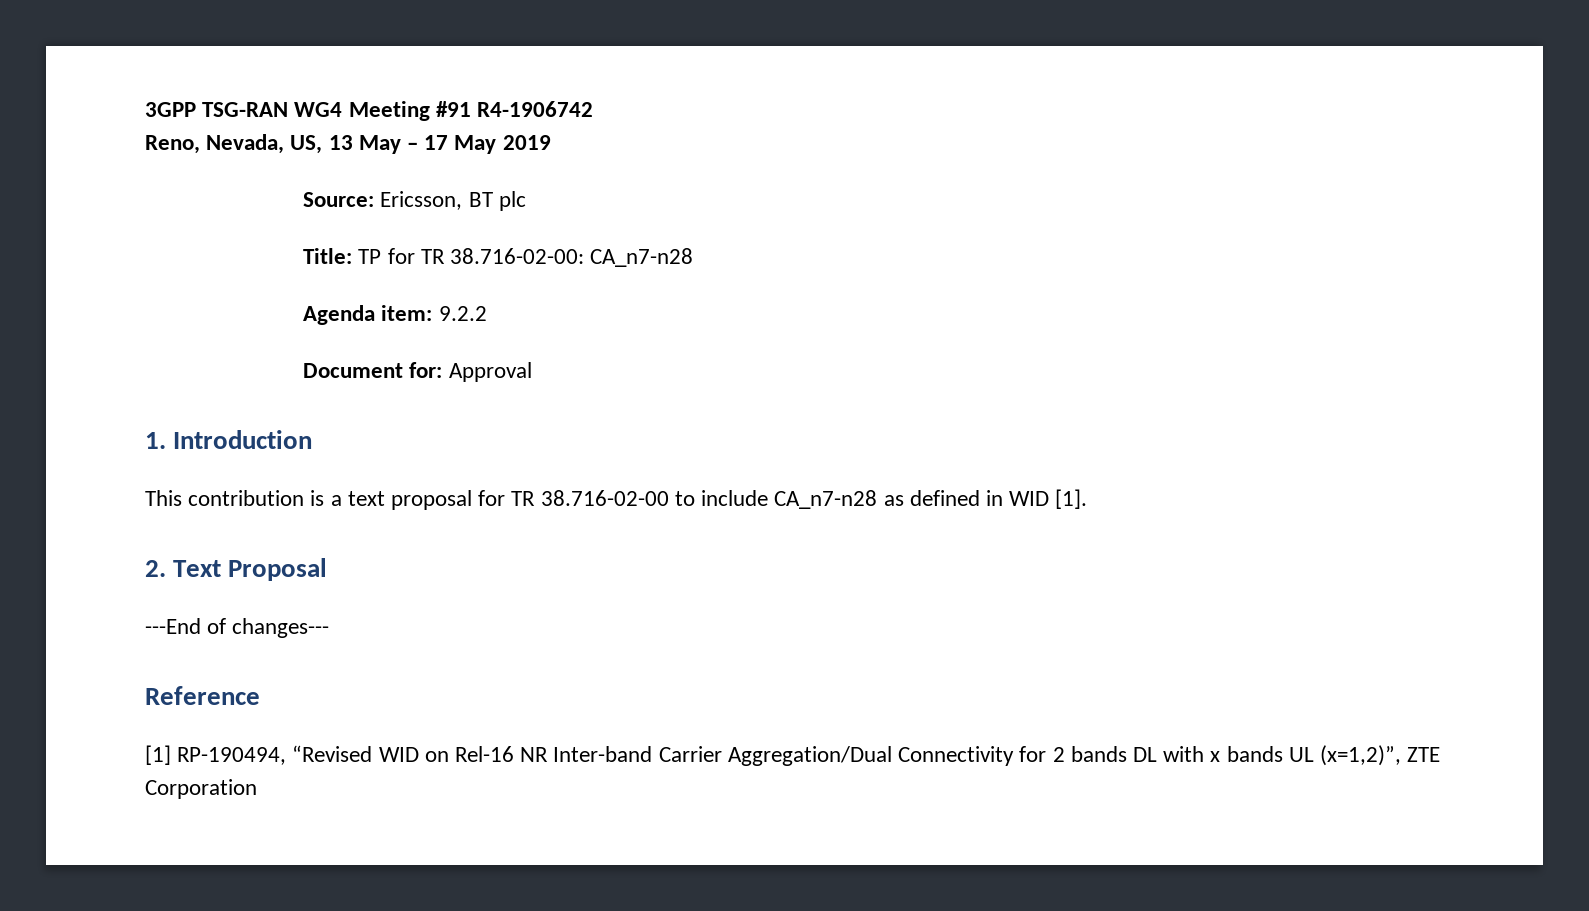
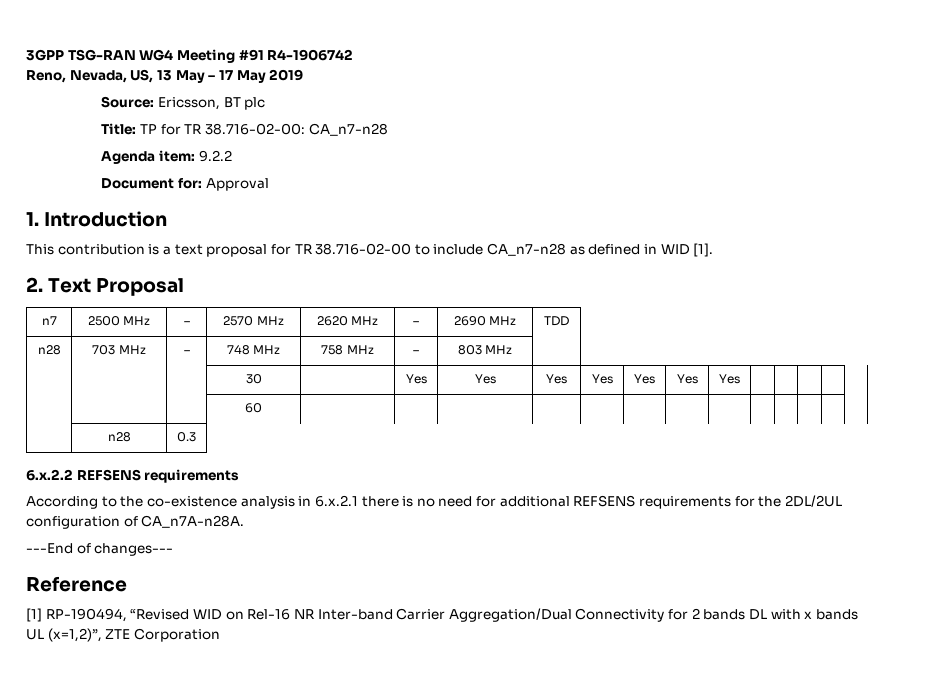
+ n7 | 2500 MHz | – | 2570 MHz | 2620 MHz | – | 2690 MHz | TDD
+ n28 | 703 MHz | – | 748 MHz | 758 MHz | – | 803 MHz |
+ | | | 30 | | Yes | Yes | Yes | Yes | Yes | Yes | Yes | | | | |
+ | | | 60 | | | | | | | | | | | | |
+ | n28 | 0.3
+ 6.x.2.2 REFSENS requirements
+ According to the co-existence analysis in 6.x.2.1 there is no need for additional REFSENS requirements for the 2DL/2UL configuration of CA_n7A-n28A.

